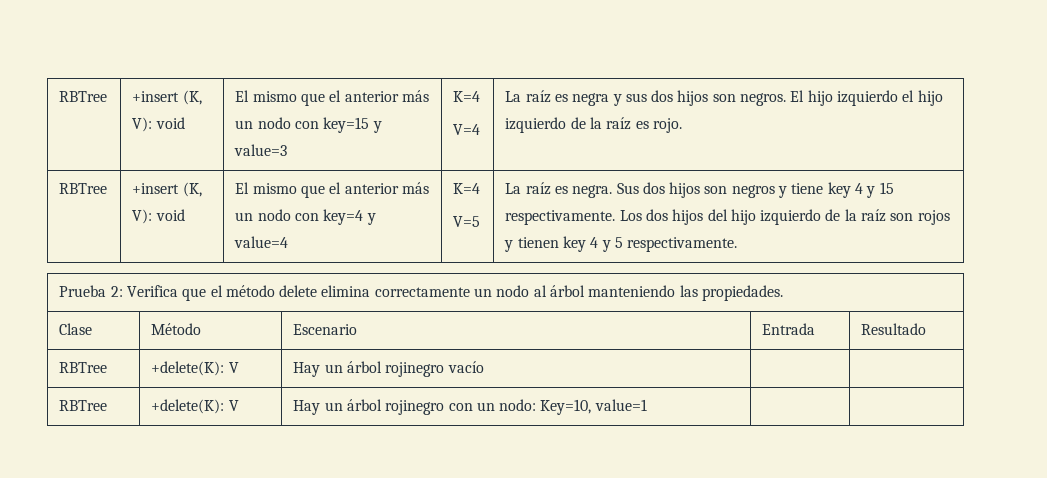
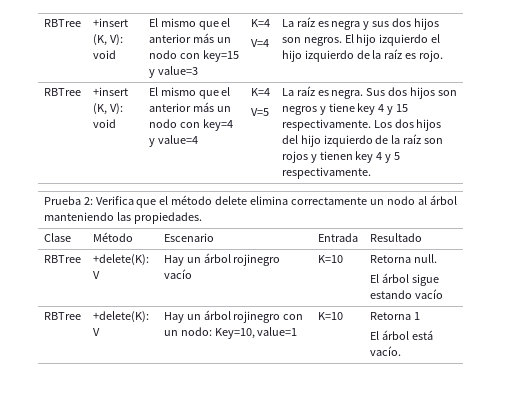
- RBTree | +delete(K): V | Hay un árbol rojinegro vacío | |
+ RBTree | +delete(K): V | Hay un árbol rojinegro vacío | K=10 | Retorna null.
+ El árbol sigue estando vacío
- RBTree | +delete(K): V | Hay un árbol rojinegro con un nodo: Key=10, value=1 | |
+ RBTree | +delete(K): V | Hay un árbol rojinegro con un nodo: Key=10, value=1 | K=10 | Retorna 1
+ El árbol está vacío.

